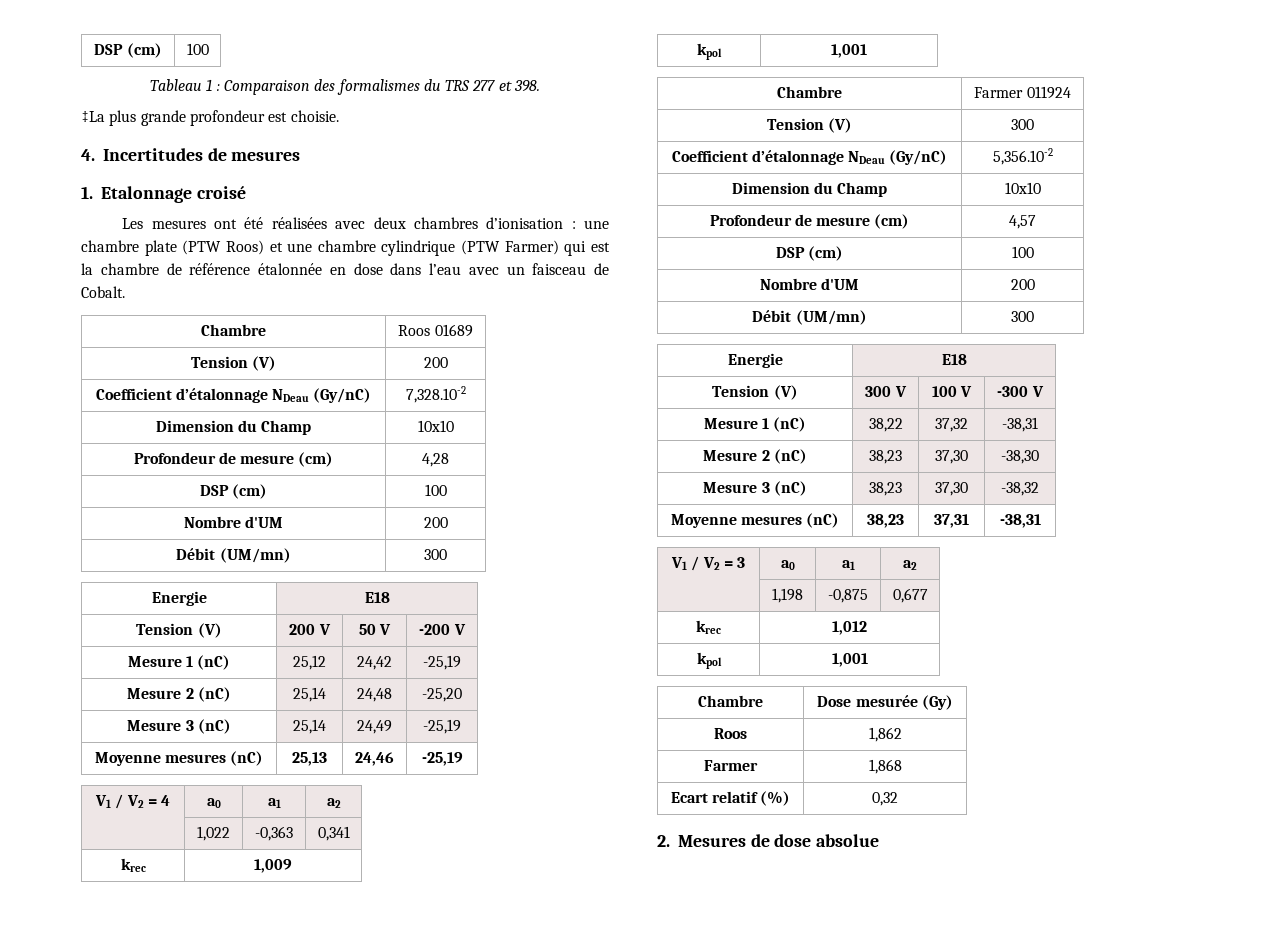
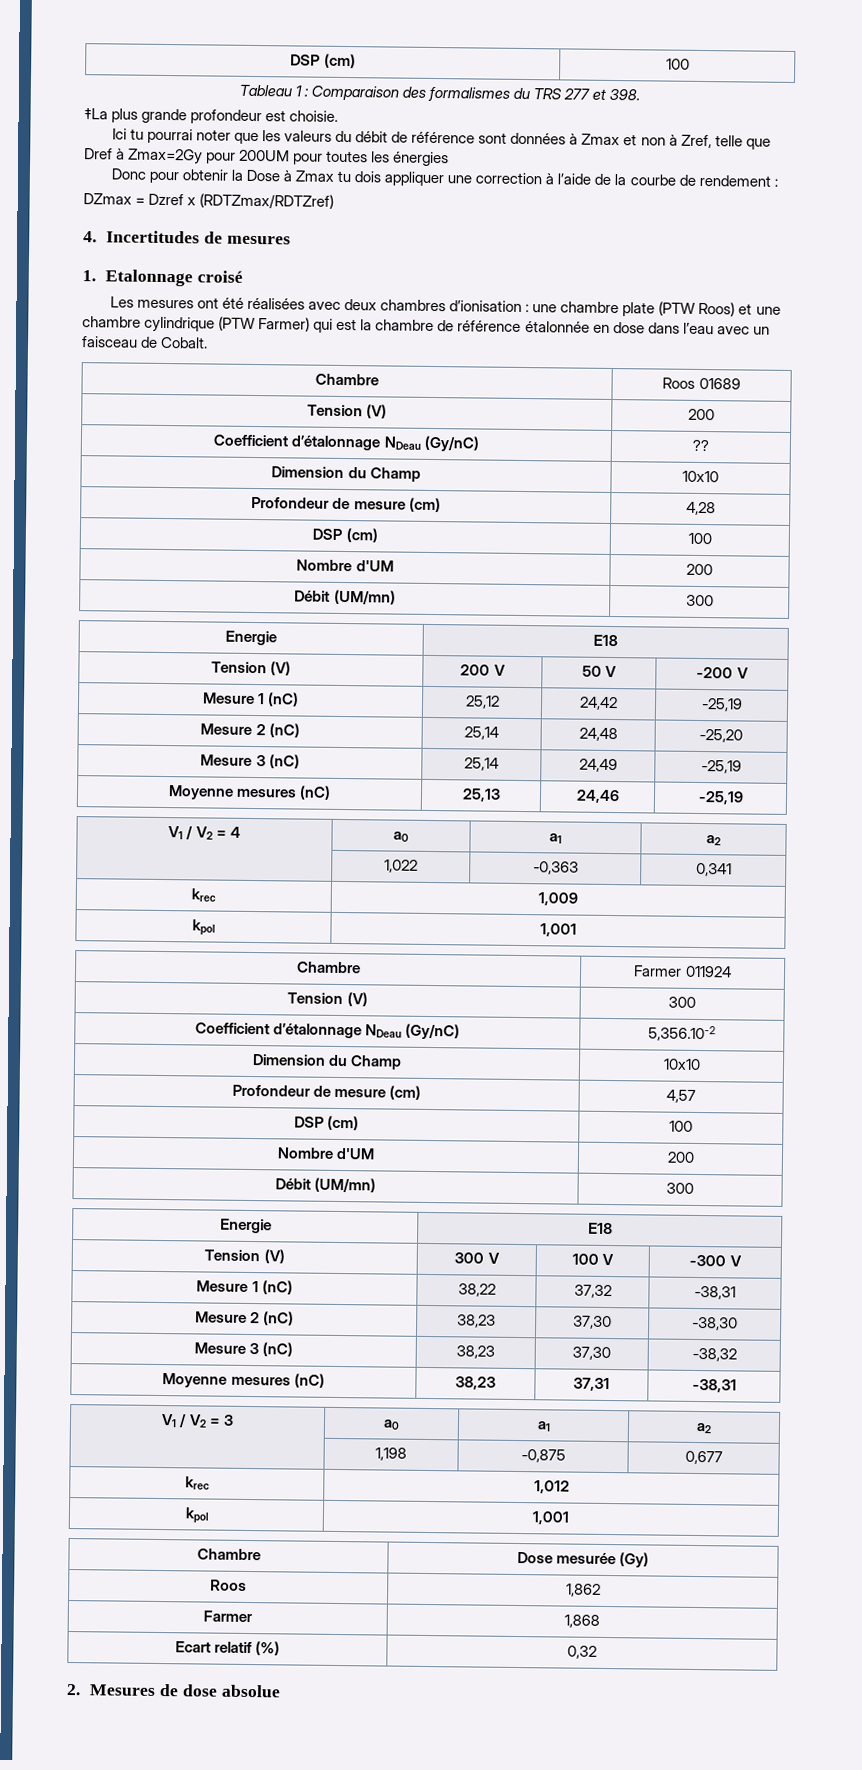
+ Ici tu pourrai noter que les valeurs du débit de référence sont données à Zmax et non à Zref, telle que Dref à Zmax=2Gy pour 200UM pour toutes les énergies
+ Donc pour obtenir la Dose à Zmax tu dois appliquer une correction à l’aide de la courbe de rendement :
+ DZmax = Dzref x (RDTZmax/RDTZref)
- Coefficient d’étalonnage NDeau (Gy/nC) | 7,328.10-2
+ Coefficient d’étalonnage NDeau (Gy/nC) | ??

